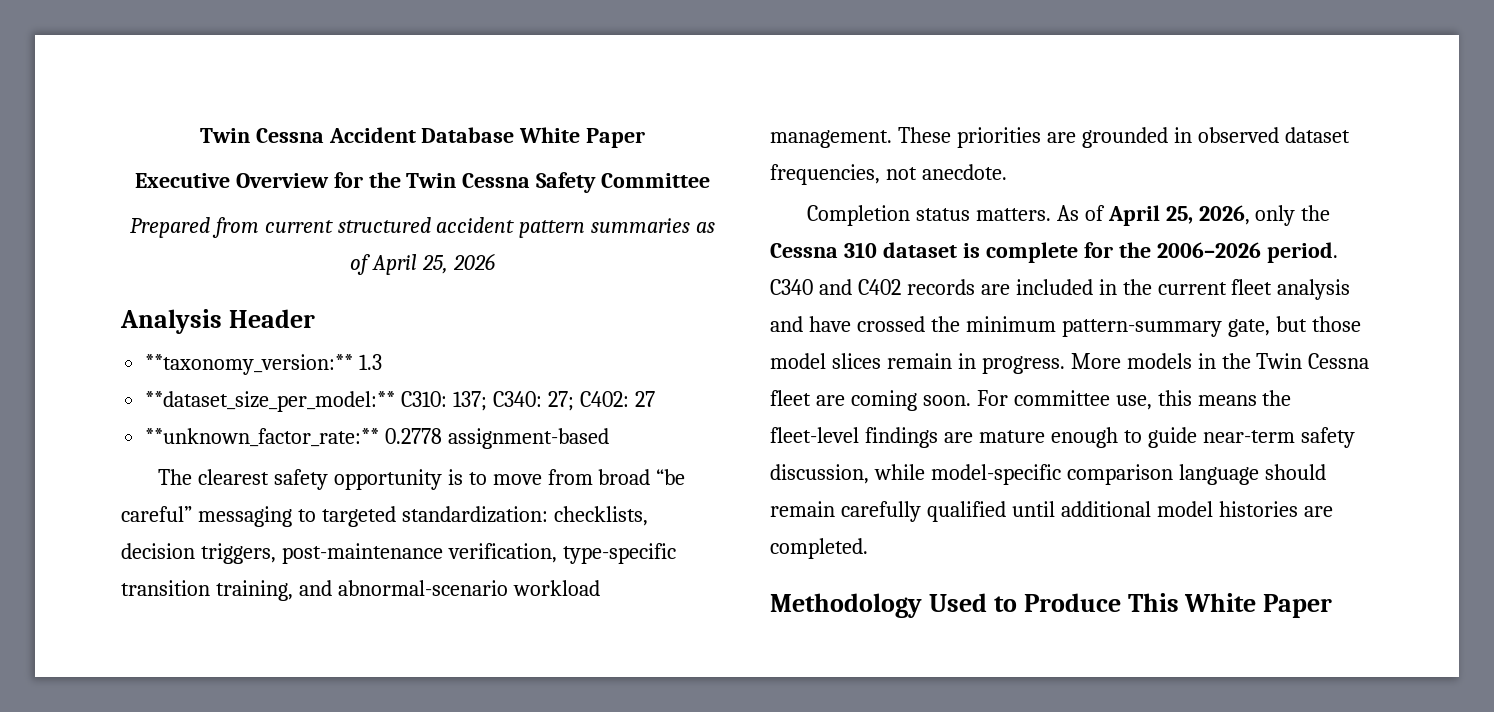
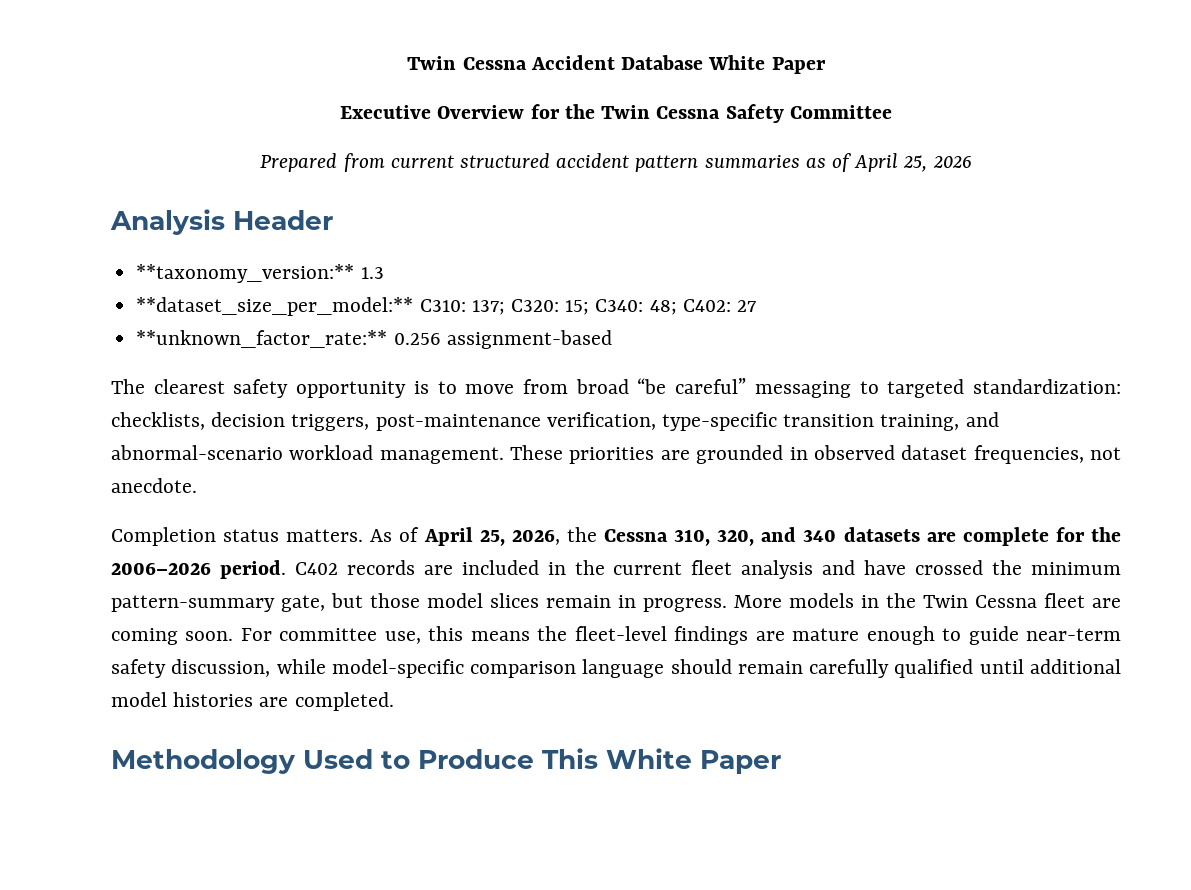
- **dataset_size_per_model:** C310: 137; C340: 27; C402: 27
+ **dataset_size_per_model:** C310: 137; C320: 15; C340: 48; C402: 27
- **unknown_factor_rate:** 0.2778 assignment-based
+ **unknown_factor_rate:** 0.256 assignment-based
- As of April 25, 2026, only the Cessna 310 dataset is complete for the 2006–2026 period.
+ As of April 25, 2026, the Cessna 310, 320, and 340 datasets are complete for the 2006–2026 period.
- C340 and C402 records are included in the current fleet analysis and have crossed the minimum pattern-summary gate, but those model slices remain in progress.
+ C402 records are included in the current fleet analysis and have crossed the minimum pattern-summary gate, but those model slices remain in progress.

